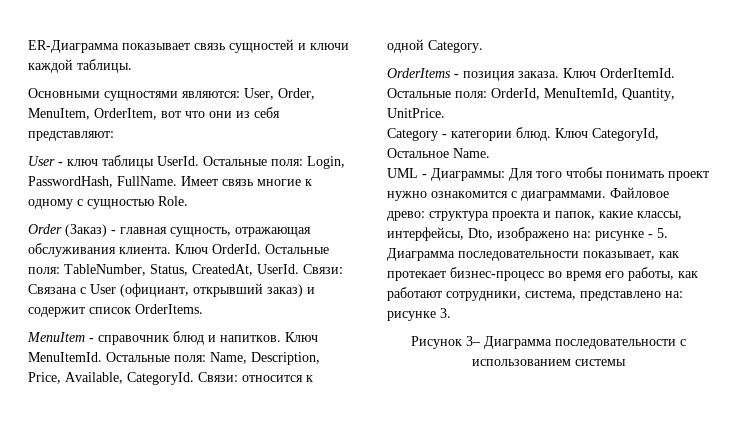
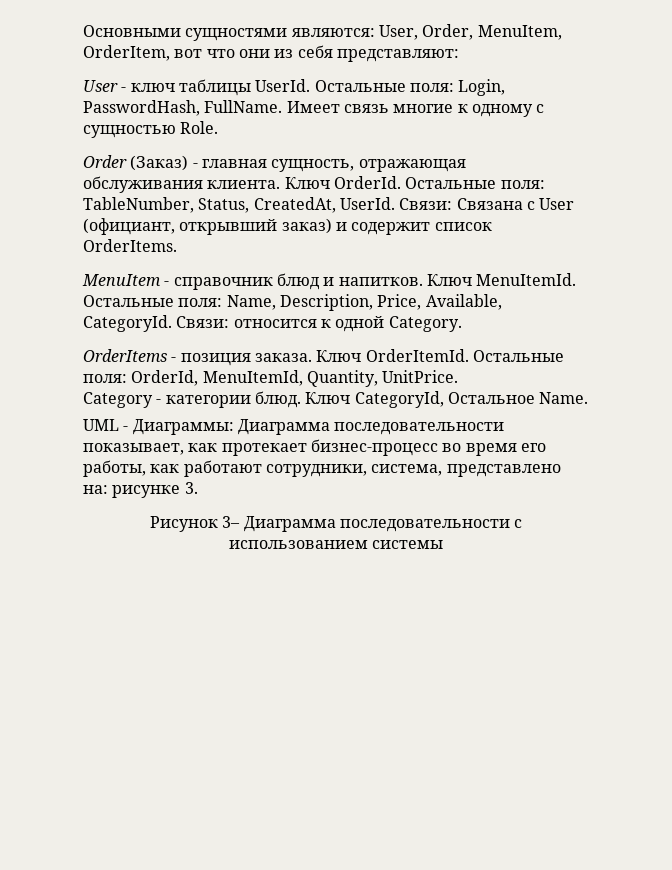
- ER-Диаграмма показывает связь сущностей и ключи каждой таблицы.
- UML - Диаграммы: Для того чтобы понимать проект нужно ознакомится с диаграммами. Файловое древо: структура проекта и папок, какие классы, интерфейсы, Dto, изображено на: рисунке - 5. Диаграмма последовательности показывает, как протекает бизнес-процесс во время его работы, как работают сотрудники, система, представлено на: рисунке 3.
+ UML - Диаграммы: Диаграмма последовательности показывает, как протекает бизнес-процесс во время его работы, как работают сотрудники, система, представлено на: рисунке 3.

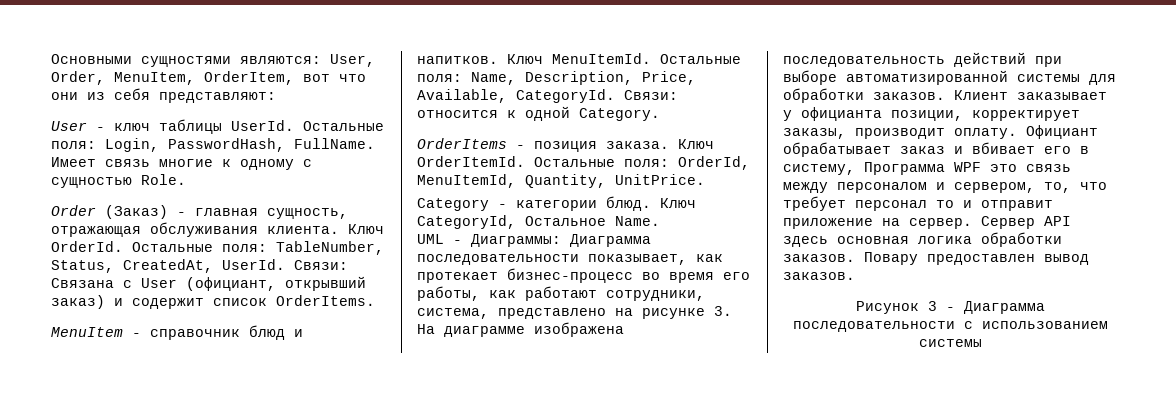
- UML - Диаграммы: Диаграмма последовательности показывает, как протекает бизнес-процесс во время его работы, как работают сотрудники, система, представлено на: рисунке 3.
+ UML - Диаграммы: Диаграмма последовательности показывает, как протекает бизнес-процесс во время его работы, как работают сотрудники, система, представлено на рисунке 3. На диаграмме изображена последовательность действий при выборе автоматизированной системы для обработки заказов. Клиент заказывает у официанта позиции, корректирует заказы, производит оплату. Официант обрабатывает заказ и вбивает его в систему, Программа WPF это связь между персоналом и сервером, то, что требует персонал то и отправит приложение на сервер. Сервер API здесь основная логика обработки заказов. Повару предоставлен вывод заказов.
- Рисунок 3– Диаграмма последовательности с использованием системы
+ Рисунок 3 - Диаграмма последовательности с использованием системы

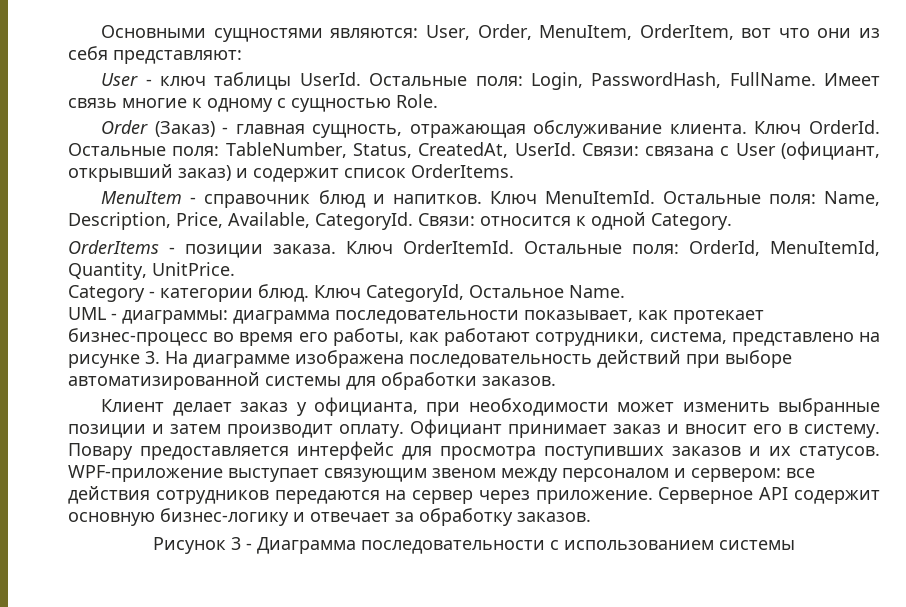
- Order (Заказ) - главная сущность, отражающая обслуживания клиента.
+ Order (Заказ) - главная сущность, отражающая обслуживание клиента.
- Связи: Связана с User (официант, открывший заказ) и содержит список OrderItems.
+ Связи: связана с User (официант, открывший заказ) и содержит список OrderItems.
- OrderItems - позиция заказа.
+ OrderItems - позиции заказа.
- UML - Диаграммы: Диаграмма последовательности показывает, как протекает бизнес-процесс во время его работы, как работают сотрудники, система, представлено на рисунке 3. На диаграмме изображена последовательность действий при выборе автоматизированной системы для обработки заказов. Клиент заказывает у официанта позиции, корректирует заказы, производит оплату.
+ UML - диаграммы: диаграмма последовательности показывает, как протекает бизнес-процесс во время его работы, как работают сотрудники, система, представлено на рисунке 3. На диаграмме изображена последовательность действий при выборе автоматизированной системы для обработки заказов.
+ Клиент делает заказ у официанта, при необходимости может изменить выбранные позиции и затем производит оплату.
- Официант обрабатывает заказ и вбивает его в систему, Программа WPF это связь между персоналом и сервером, то, что требует персонал то и отправит приложение на сервер. Сервер API здесь основная логика обработки заказов. Повару предоставлен вывод заказов.
+ Официант принимает заказ и вносит его в систему. Повару предоставляется интерфейс для просмотра поступивших заказов и их статусов. WPF-приложение выступает связующим звеном между персоналом и сервером: все действия сотрудников передаются на сервер через приложение. Серверное API содержит основную бизнес-логику и отвечает за обработку заказов.

